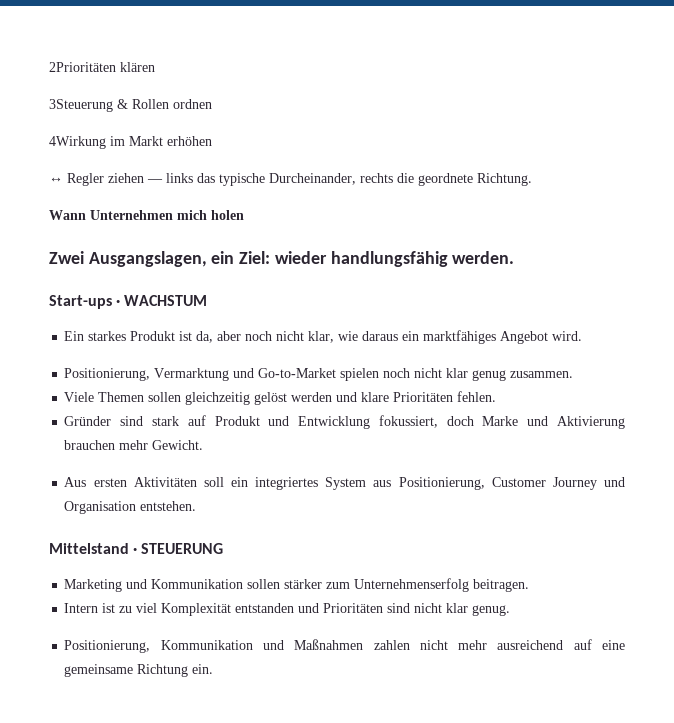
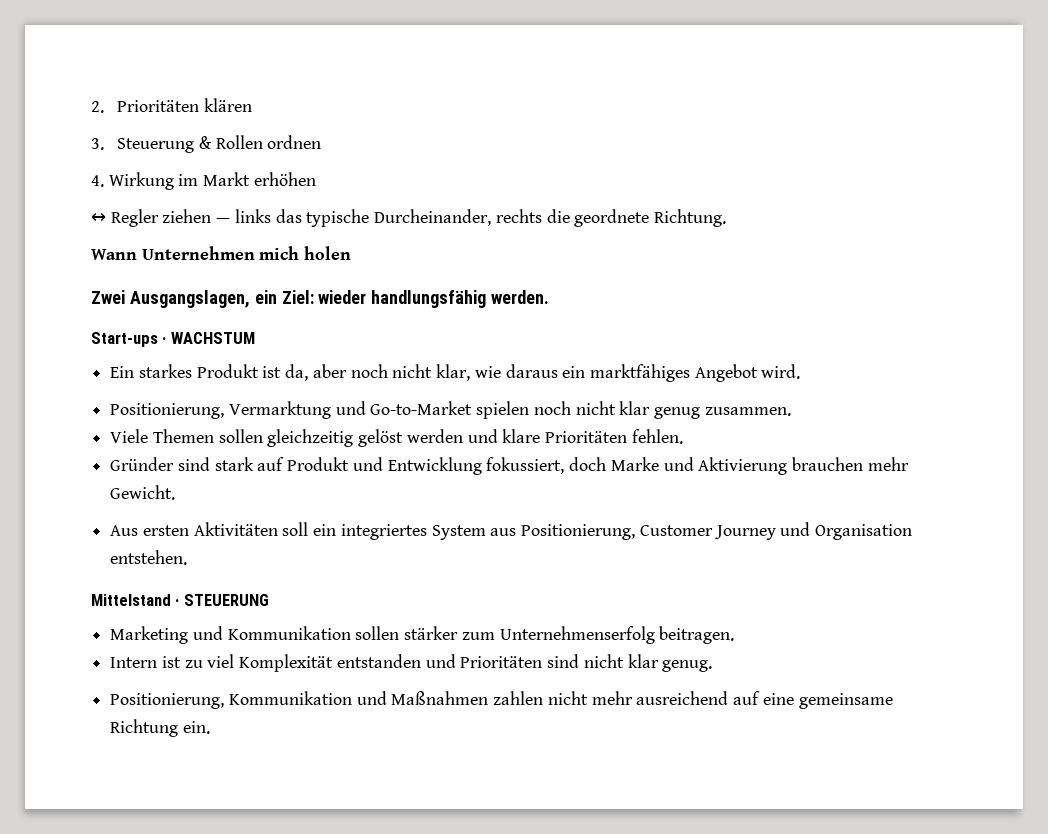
- 2Prioritäten klären
+ 2. Prioritäten klären
- 3Steuerung & Rollen ordnen
+ 3. Steuerung & Rollen ordnen
- 4Wirkung im Markt erhöhen
+ 4. Wirkung im Markt erhöhen

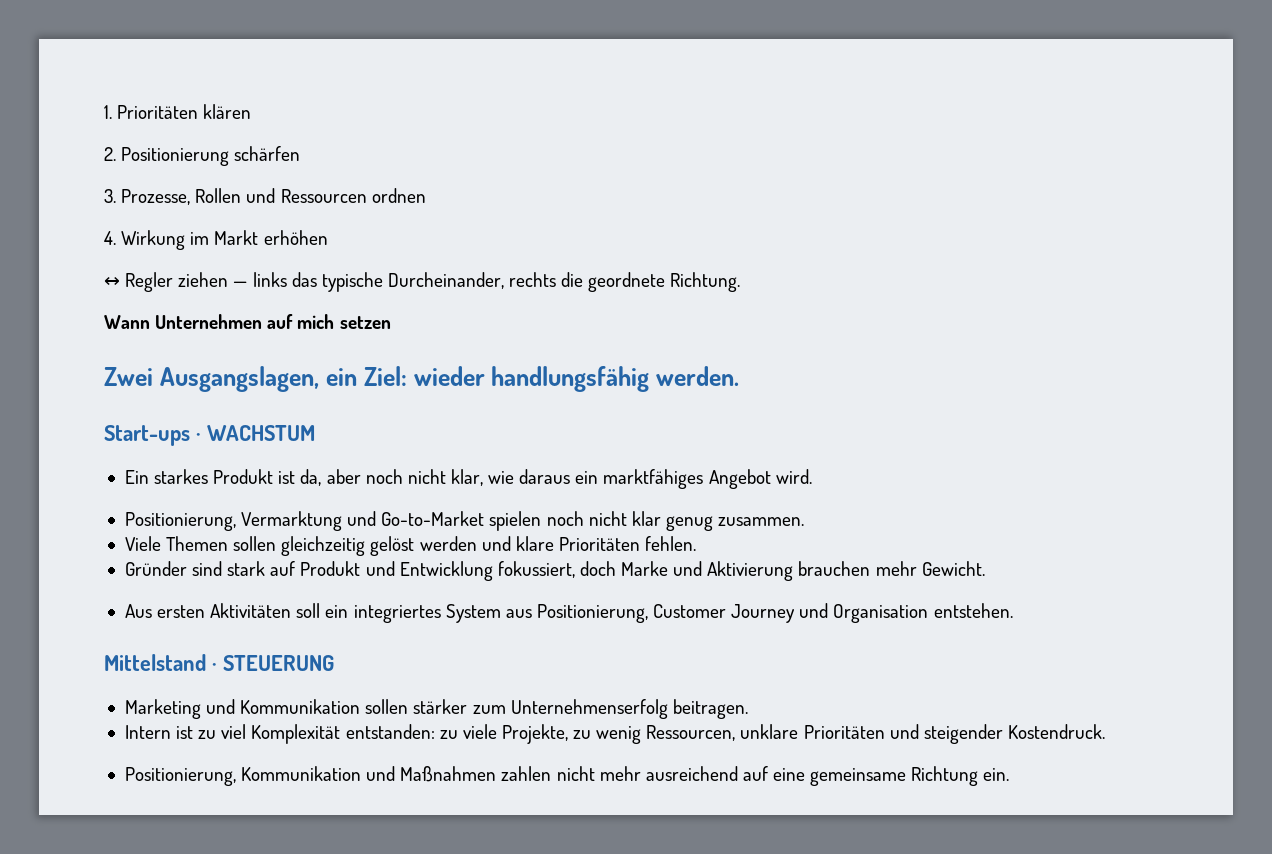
- 2. Prioritäten klären
+ 1. Prioritäten klären
- 3. Steuerung & Rollen ordnen
+ 2. Positionierung schärfen
+ 3. Prozesse, Rollen und Ressourcen ordnen
- Wann Unternehmen mich holen
+ Wann Unternehmen auf mich setzen
- Intern ist zu viel Komplexität entstanden und Prioritäten sind nicht klar genug.
+ Intern ist zu viel Komplexität entstanden: zu viele Projekte, zu wenig Ressourcen, unklare Prioritäten und steigender Kostendruck.

